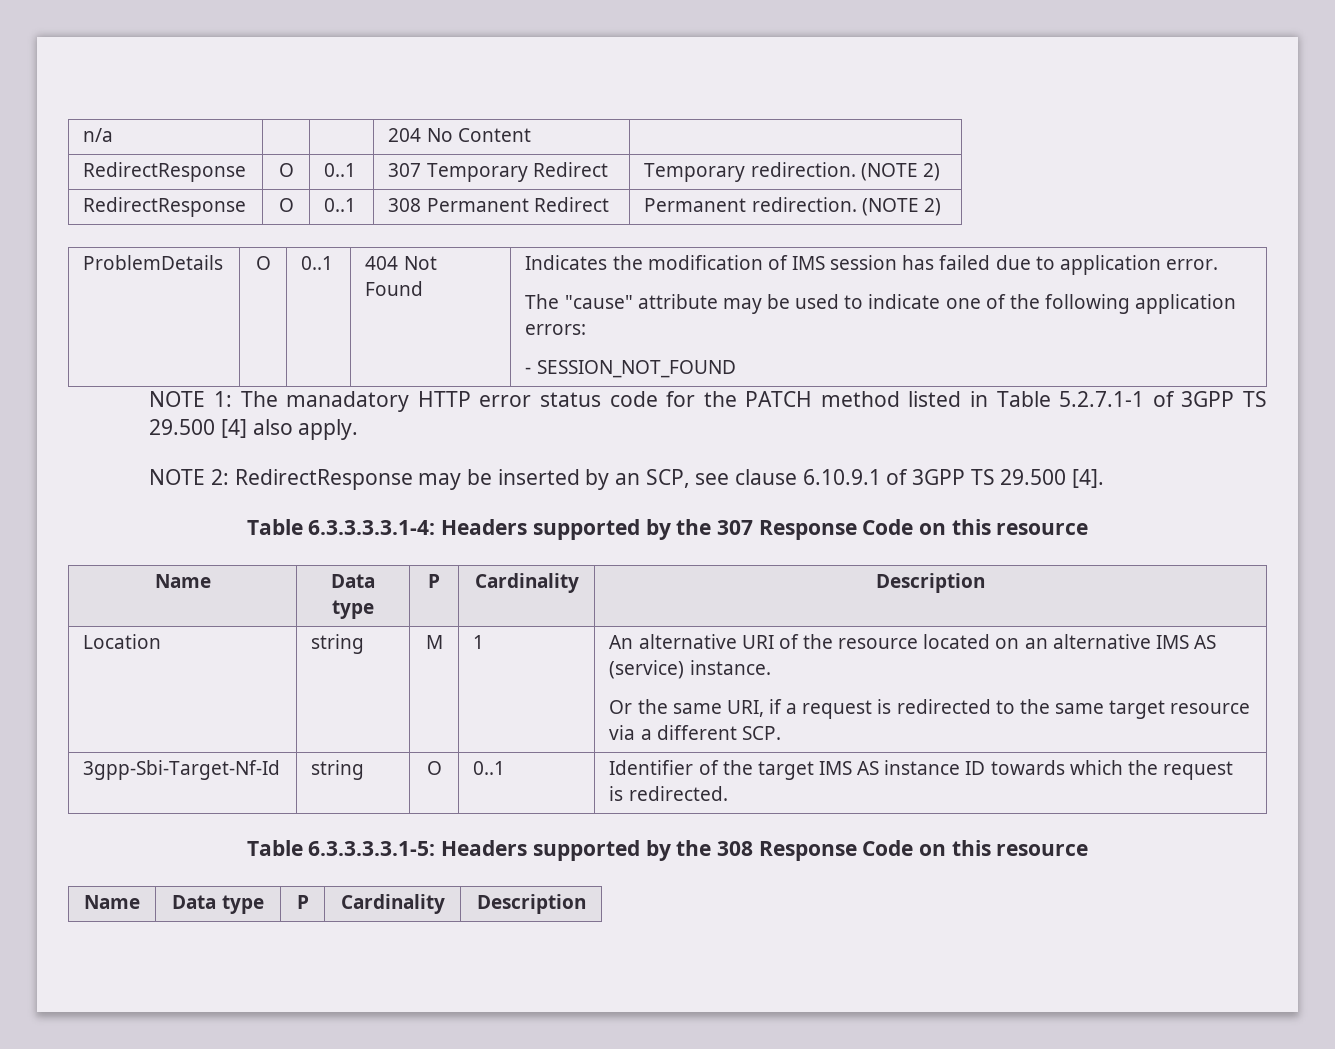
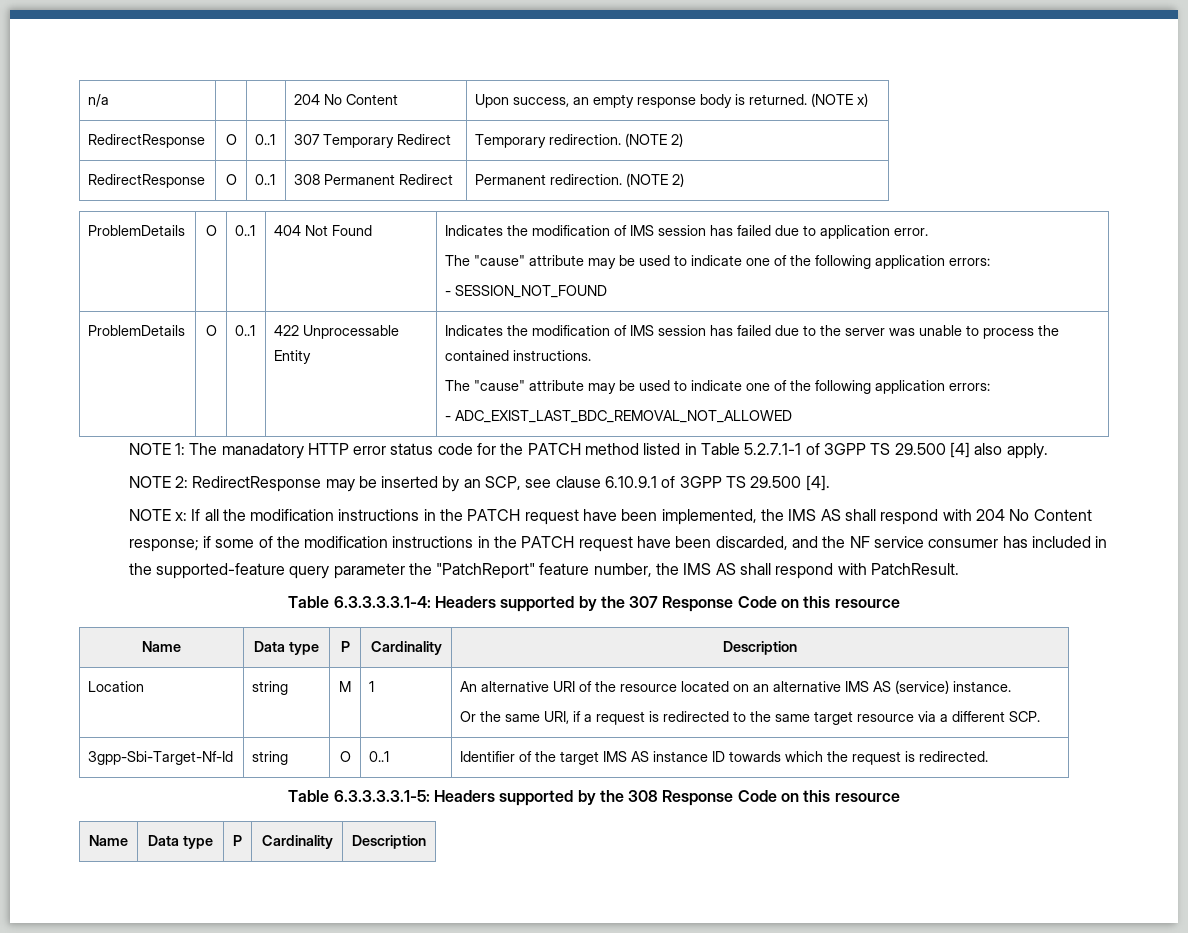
- n/a | | | 204 No Content |
+ n/a | | | 204 No Content | Upon success, an empty response body is returned. (NOTE x)
+ ProblemDetails | O | 0..1 | 422 Unprocessable Entity | Indicates the modification of IMS session has failed due to the server was unable to process the contained instructions.
+ The "cause" attribute may be used to indicate one of the following application errors:
+ - ADC_EXIST_LAST_BDC_REMOVAL_NOT_ALLOWED
+ NOTE x: If all the modification instructions in the PATCH request have been implemented, the IMS AS shall respond with 204 No Content response; if some of the modification instructions in the PATCH request have been discarded, and the NF service consumer has included in the supported-feature query parameter the "PatchReport" feature number, the IMS AS shall respond with PatchResult.

